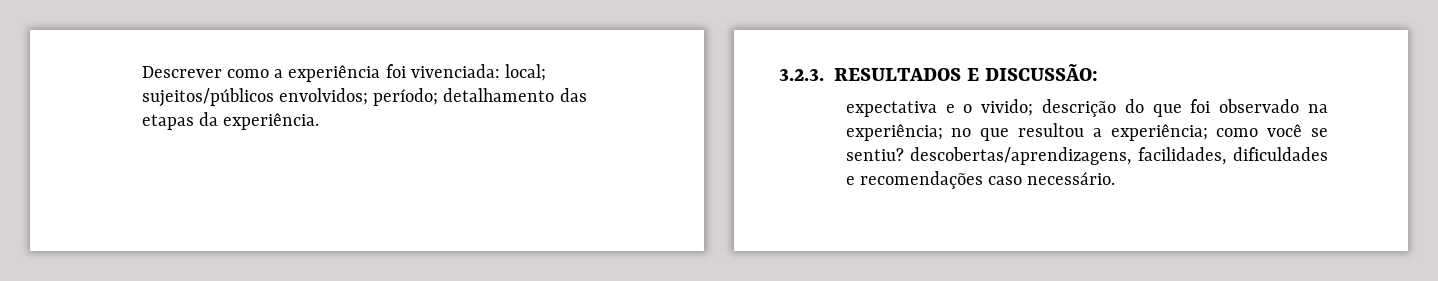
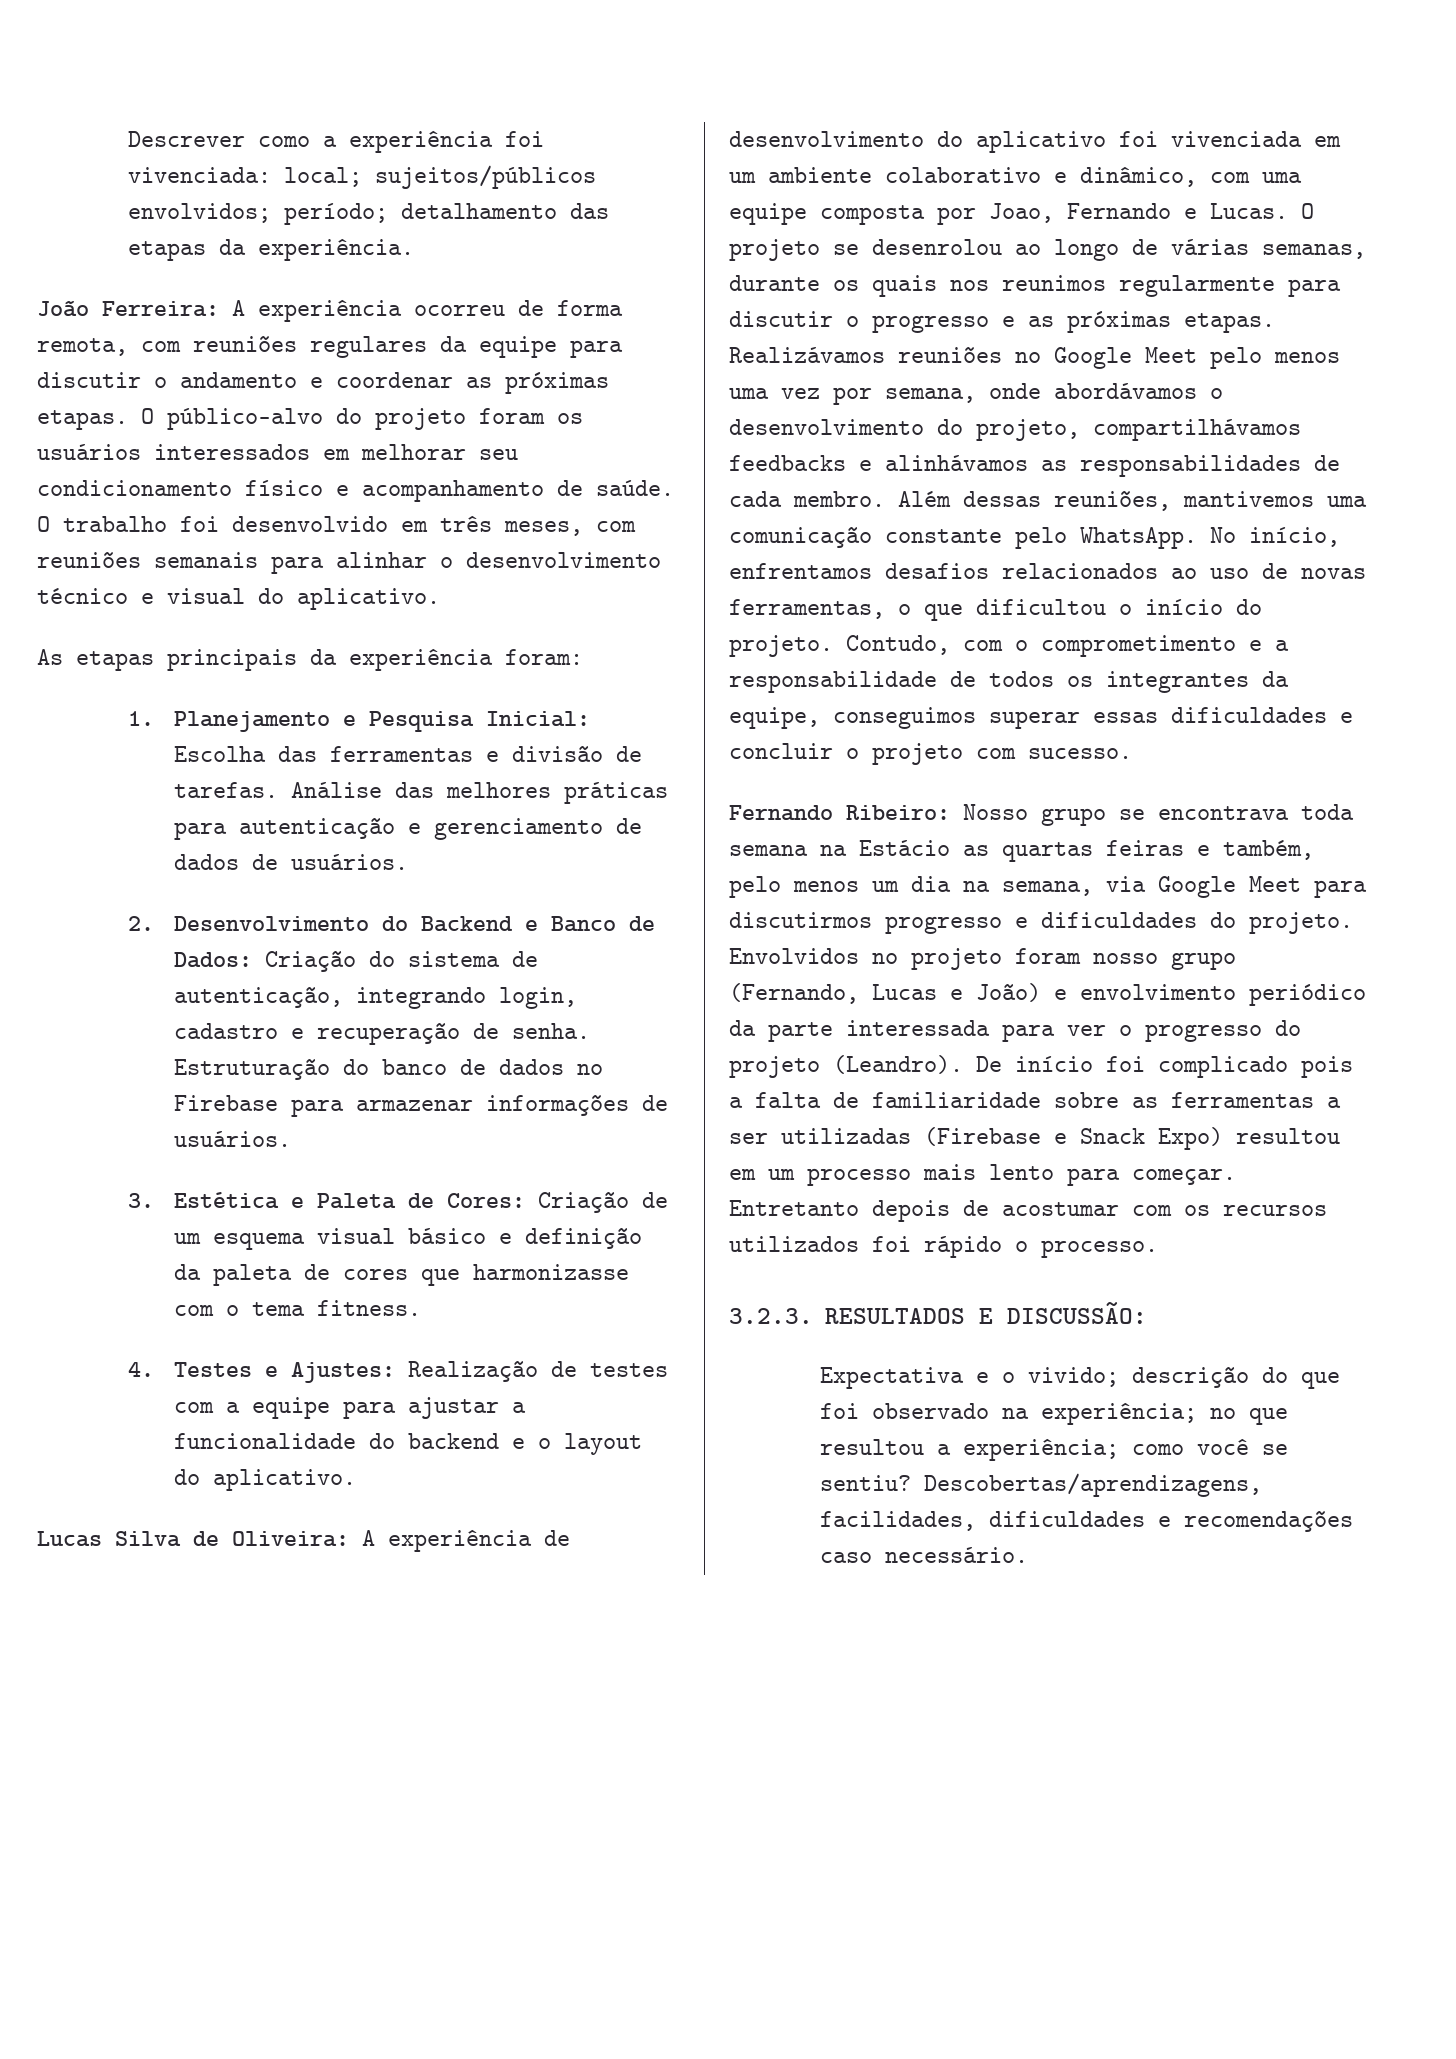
+ João Ferreira: A experiência ocorreu de forma remota, com reuniões regulares da equipe para discutir o andamento e coordenar as próximas etapas. O público-alvo do projeto foram os usuários interessados em melhorar seu condicionamento físico e acompanhamento de saúde. O trabalho foi desenvolvido em três meses, com reuniões semanais para alinhar o desenvolvimento técnico e visual do aplicativo.
+ As etapas principais da experiência foram:
+ 1. Planejamento e Pesquisa Inicial: Escolha das ferramentas e divisão de tarefas. Análise das melhores práticas para autenticação e gerenciamento de dados de usuários.
+ 2. Desenvolvimento do Backend e Banco de Dados: Criação do sistema de autenticação, integrando login, cadastro e recuperação de senha. Estruturação do banco de dados no Firebase para armazenar informações de usuários.
+ 3. Estética e Paleta de Cores: Criação de um esquema visual básico e definição da paleta de cores que harmonizasse com o tema fitness.
+ 4. Testes e Ajustes: Realização de testes com a equipe para ajustar a funcionalidade do backend e o layout do aplicativo.
+ Lucas Silva de Oliveira: A experiência de desenvolvimento do aplicativo foi vivenciada em um ambiente colaborativo e dinâmico, com uma equipe composta por Joao, Fernando e Lucas. O projeto se desenrolou ao longo de várias semanas, durante os quais nos reunimos regularmente para discutir o progresso e as próximas etapas. Realizávamos reuniões no Google Meet pelo menos uma vez por semana, onde abordávamos o desenvolvimento do projeto, compartilhávamos feedbacks e alinhávamos as responsabilidades de cada membro. Além dessas reuniões, mantivemos uma comunicação constante pelo WhatsApp. No início, enfrentamos desafios relacionados ao uso de novas ferramentas, o que dificultou o início do projeto. Contudo, com o comprometimento e a responsabilidade de todos os integrantes da equipe, conseguimos superar essas dificuldades e concluir o projeto com sucesso.
+ Fernando Ribeiro: Nosso grupo se encontrava toda semana na Estácio as quartas feiras e também, pelo menos um dia na semana, via Google Meet para discutirmos progresso e dificuldades do projeto. Envolvidos no projeto foram nosso grupo (Fernando, Lucas e João) e envolvimento periódico da parte interessada para ver o progresso do projeto (Leandro). De início foi complicado pois a falta de familiaridade sobre as ferramentas a ser utilizadas (Firebase e Snack Expo) resultou em um processo mais lento para começar. Entretanto depois de acostumar com os recursos utilizados foi rápido o processo.
- expectativa e o vivido; descrição do que foi observado na experiência; no que resultou a experiência; como você se sentiu? descobertas/aprendizagens, facilidades, dificuldades e recomendações caso necessário.
+ Expectativa e o vivido; descrição do que foi observado na experiência; no que resultou a experiência; como você se sentiu? Descobertas/aprendizagens, facilidades, dificuldades e recomendações caso necessário.

